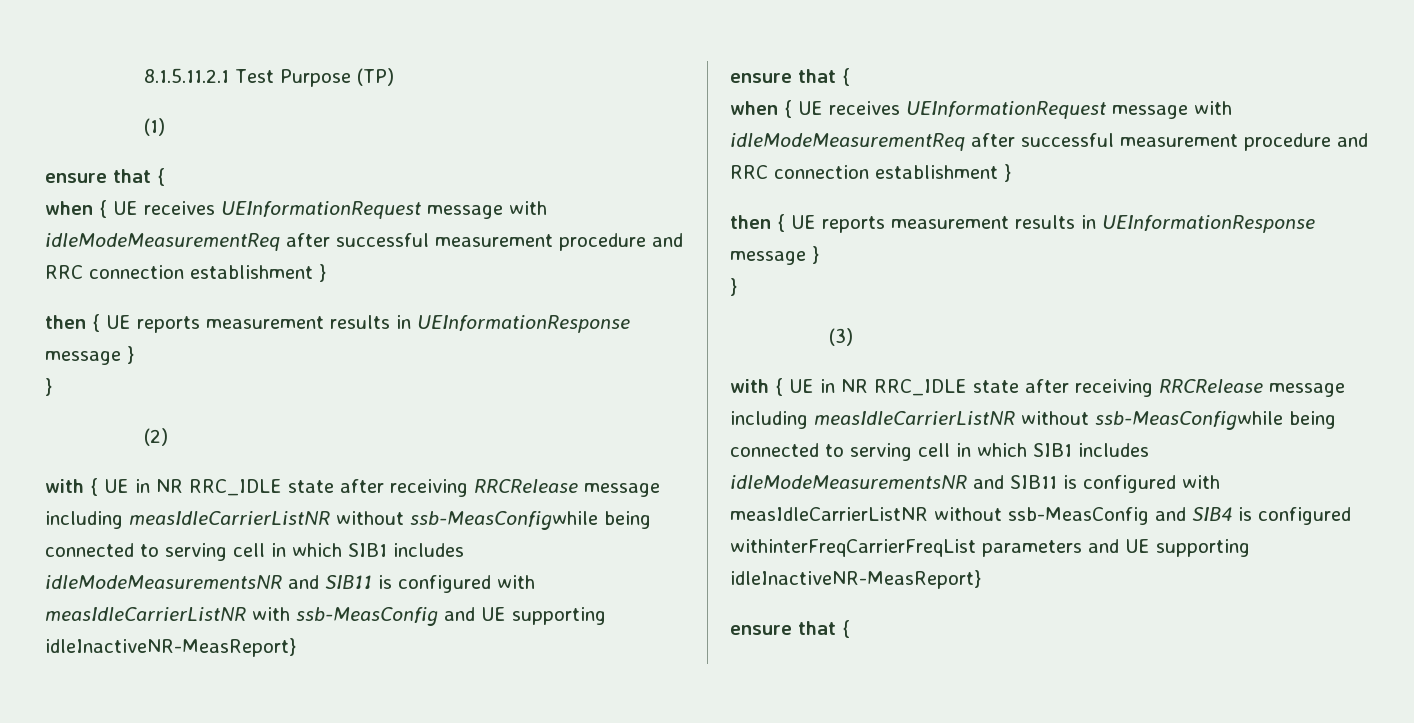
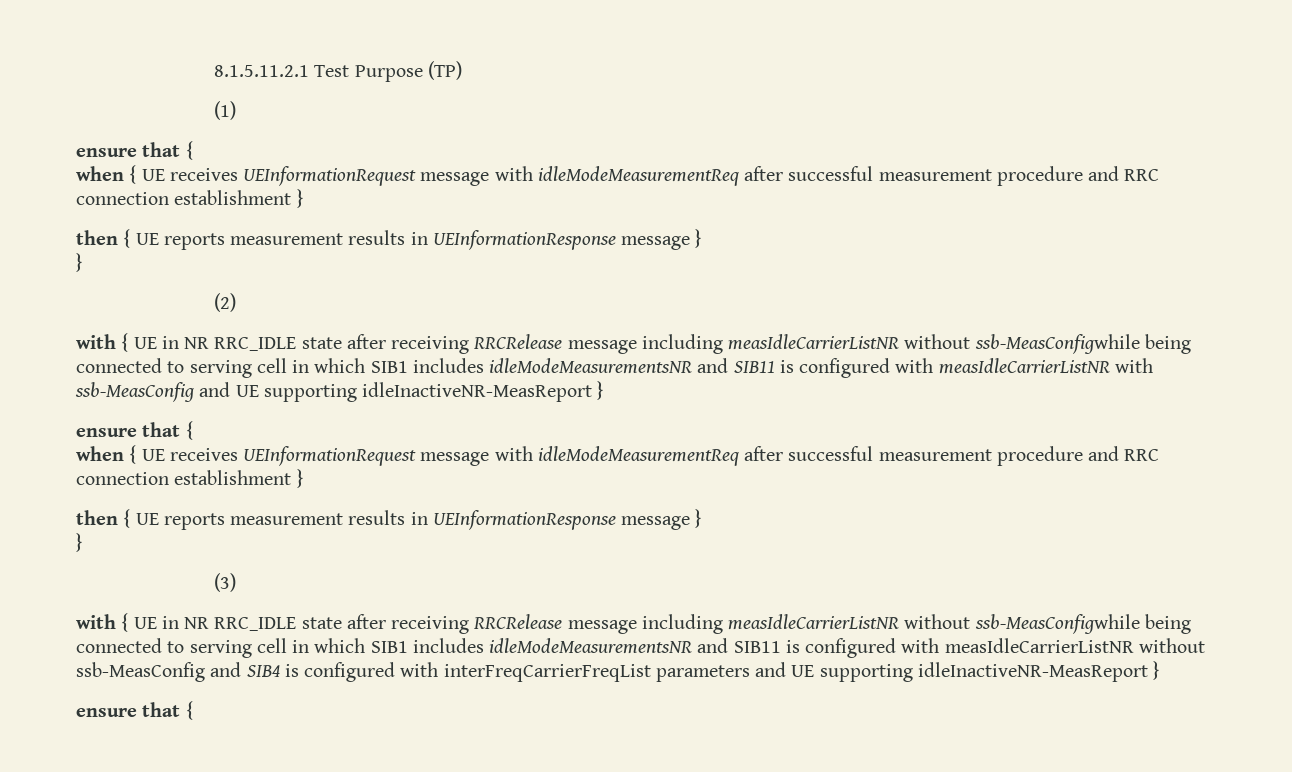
- with { UE in NR RRC_IDLE state after receiving RRCRelease message including measIdleCarrierListNR without ssb-MeasConfigwhile being connected to serving cell in which SIB1 includes idleModeMeasurementsNR and SIB11 is configured with measIdleCarrierListNR with ssb-MeasConfig and UE supporting idleInactiveNR-MeasReport}
+ with { UE in NR RRC_IDLE state after receiving RRCRelease message including measIdleCarrierListNR without ssb-MeasConfigwhile being connected to serving cell in which SIB1 includes idleModeMeasurementsNR and SIB11 is configured with measIdleCarrierListNR with ssb-MeasConfig and UE supporting idleInactiveNR-MeasReport }
- with { UE in NR RRC_IDLE state after receiving RRCRelease message including measIdleCarrierListNR without ssb-MeasConfigwhile being connected to serving cell in which SIB1 includes idleModeMeasurementsNR and SIB11 is configured with measIdleCarrierListNR without ssb-MeasConfig and SIB4 is configured withinterFreqCarrierFreqList parameters and UE supporting idleInactiveNR-MeasReport}
+ with { UE in NR RRC_IDLE state after receiving RRCRelease message including measIdleCarrierListNR without ssb-MeasConfigwhile being connected to serving cell in which SIB1 includes idleModeMeasurementsNR and SIB11 is configured with measIdleCarrierListNR without ssb-MeasConfig and SIB4 is configured with interFreqCarrierFreqList parameters and UE supporting idleInactiveNR-MeasReport }

